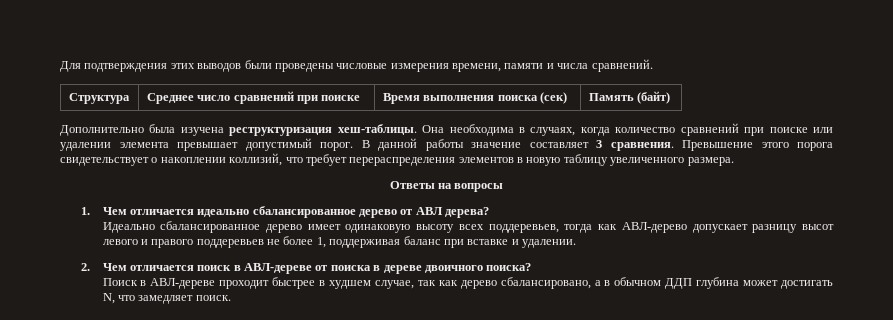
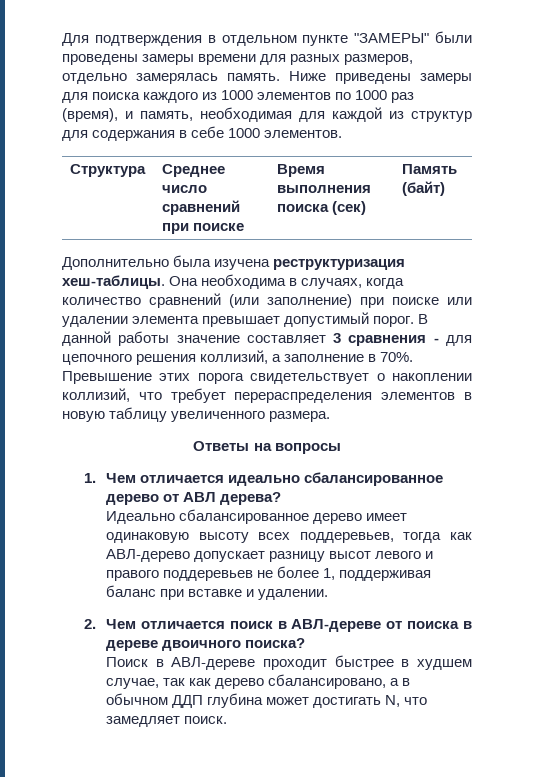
- Для подтверждения этих выводов были проведены числовые измерения времени, памяти и числа сравнений.
+ Для подтверждения в отдельном пункте "ЗАМЕРЫ" были проведены замеры времени для разных размеров, отдельно замерялась память. Ниже приведены замеры для поиска каждого из 1000 элементов по 1000 раз (время), и память, необходимая для каждой из структур для содержания в себе 1000 элементов.
- Она необходима в случаях, когда количество сравнений при поиске или удалении элемента превышает допустимый порог.
+ Она необходима в случаях, когда количество сравнений (или заполнение) при поиске или удалении элемента превышает допустимый порог.
- В данной работы значение составляет 3 сравнения. Превышение этого порога свидетельствует о накоплении коллизий, что требует перераспределения элементов в новую таблицу увеличенного размера.
+ В данной работы значение составляет 3 сравнения - для цепочного решения коллизий, а заполнение в 70%. Превышение этих порога свидетельствует о накоплении коллизий, что требует перераспределения элементов в новую таблицу увеличенного размера.

